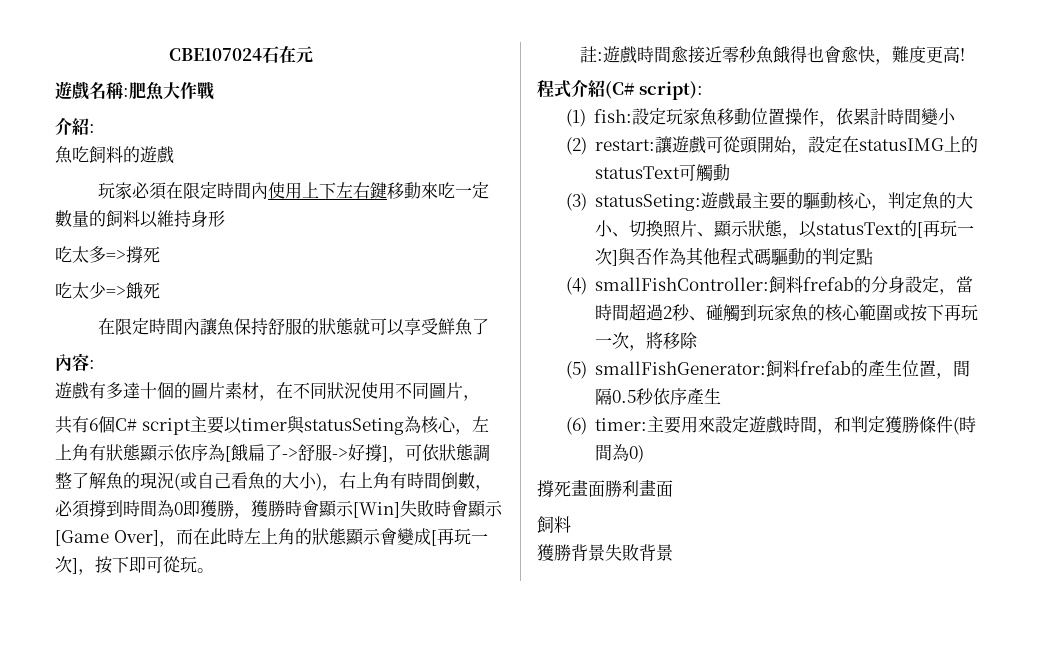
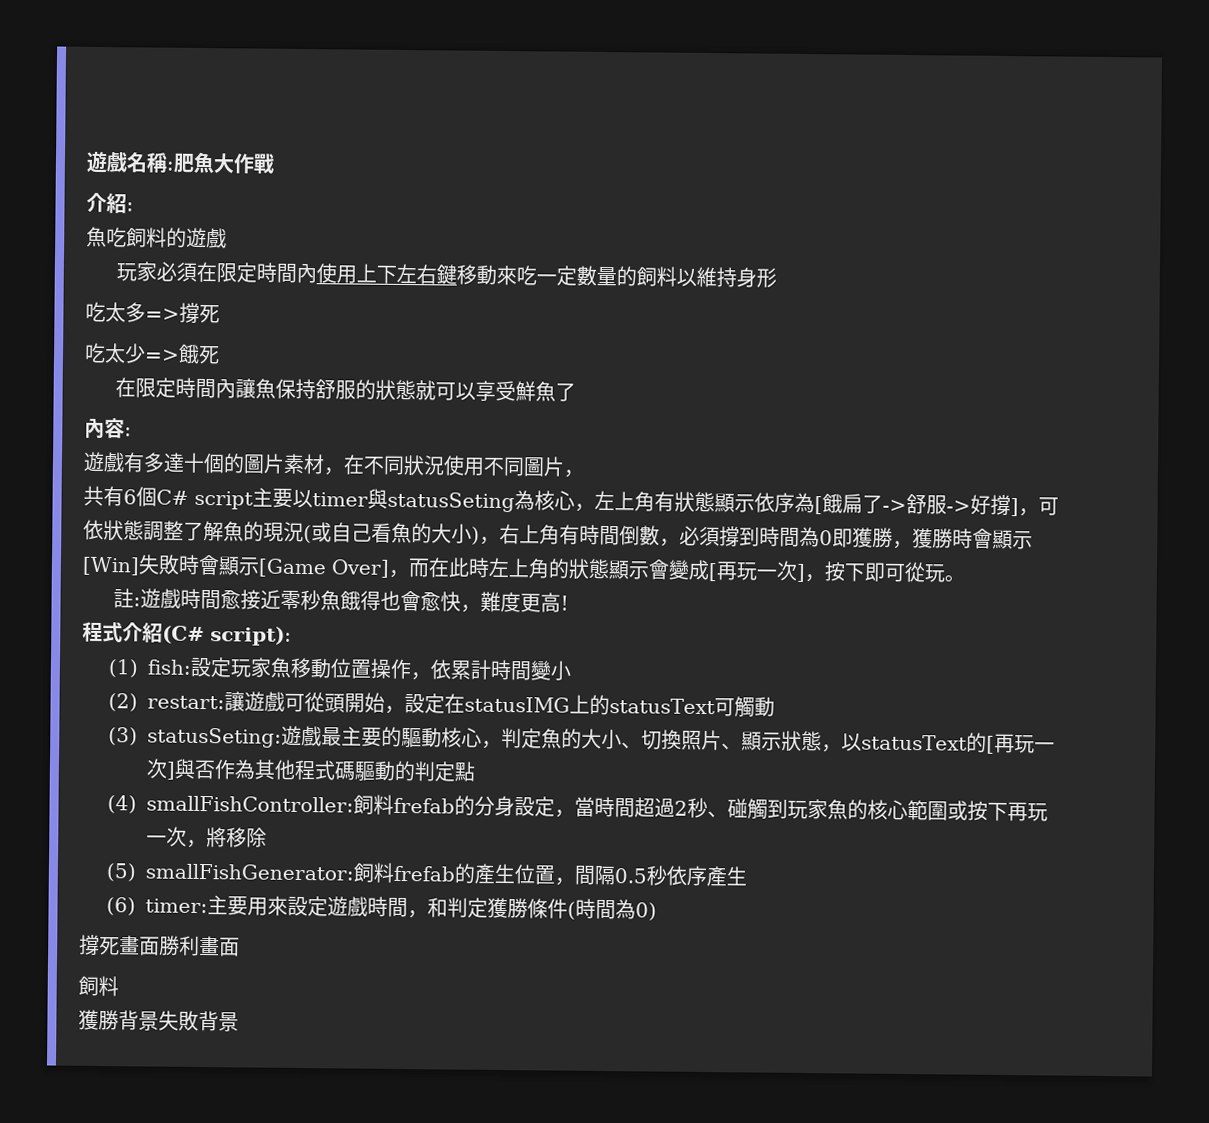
- CBE107024石在元

